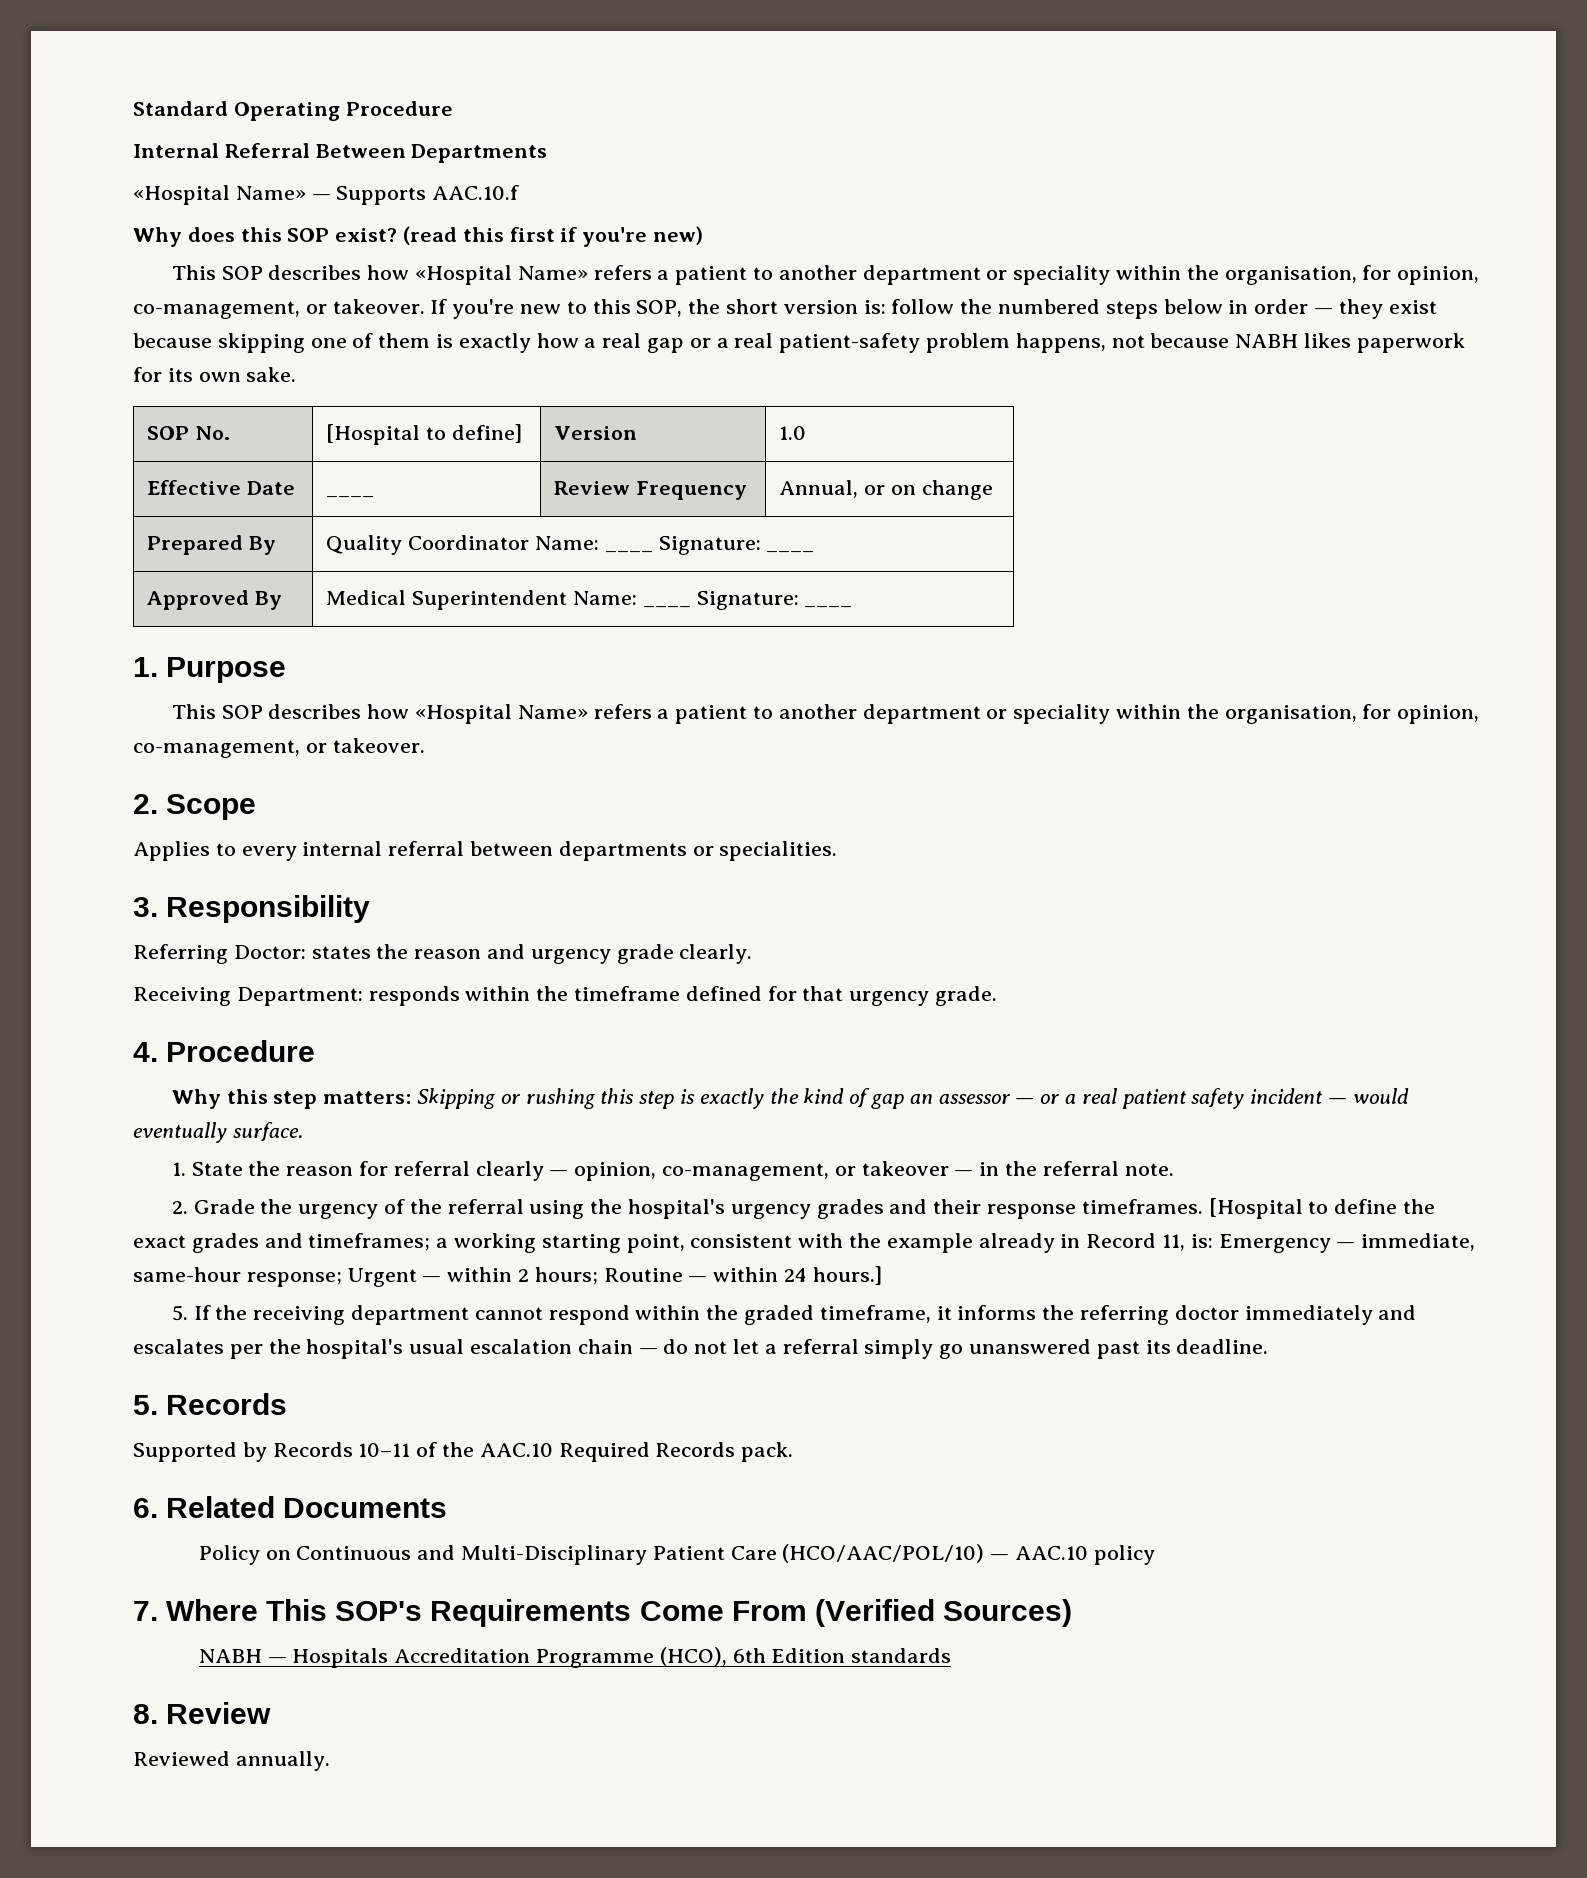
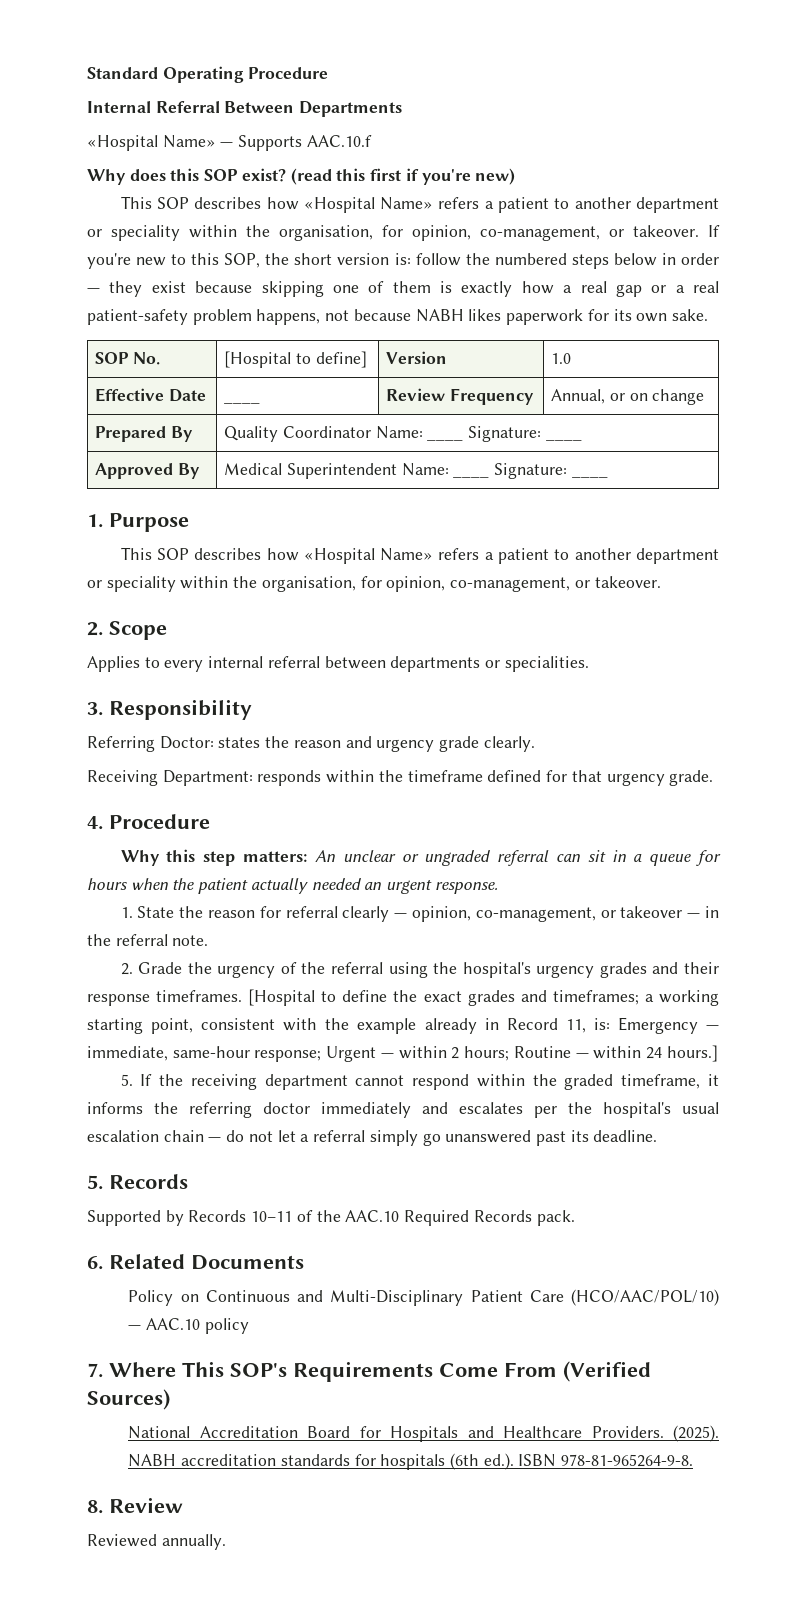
- Why this step matters: Skipping or rushing this step is exactly the kind of gap an assessor — or a real patient safety incident — would eventually surface.
+ Why this step matters: An unclear or ungraded referral can sit in a queue for hours when the patient actually needed an urgent response.
- NABH — Hospitals Accreditation Programme (HCO), 6th Edition standards
+ National Accreditation Board for Hospitals and Healthcare Providers. (2025). NABH accreditation standards for hospitals (6th ed.). ISBN 978-81-965264-9-8.

